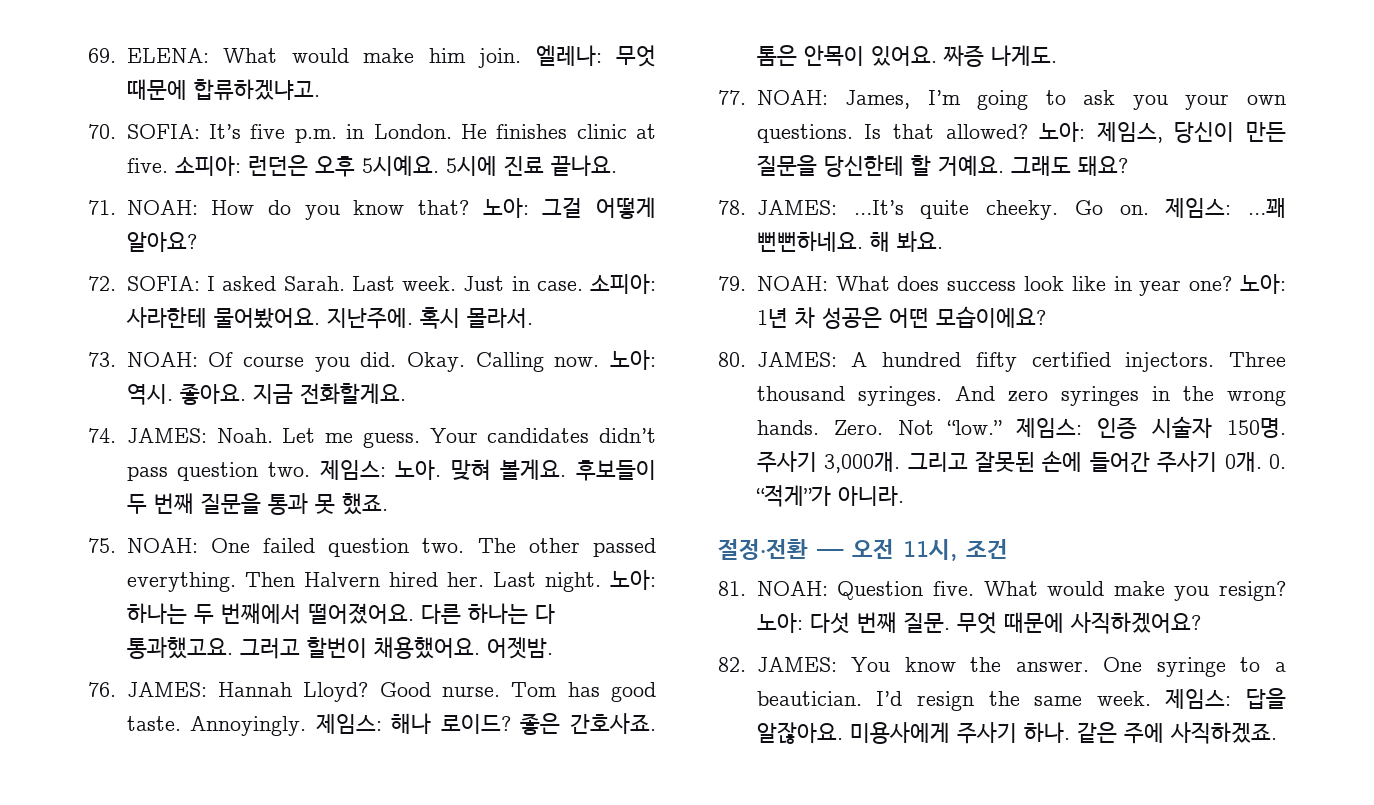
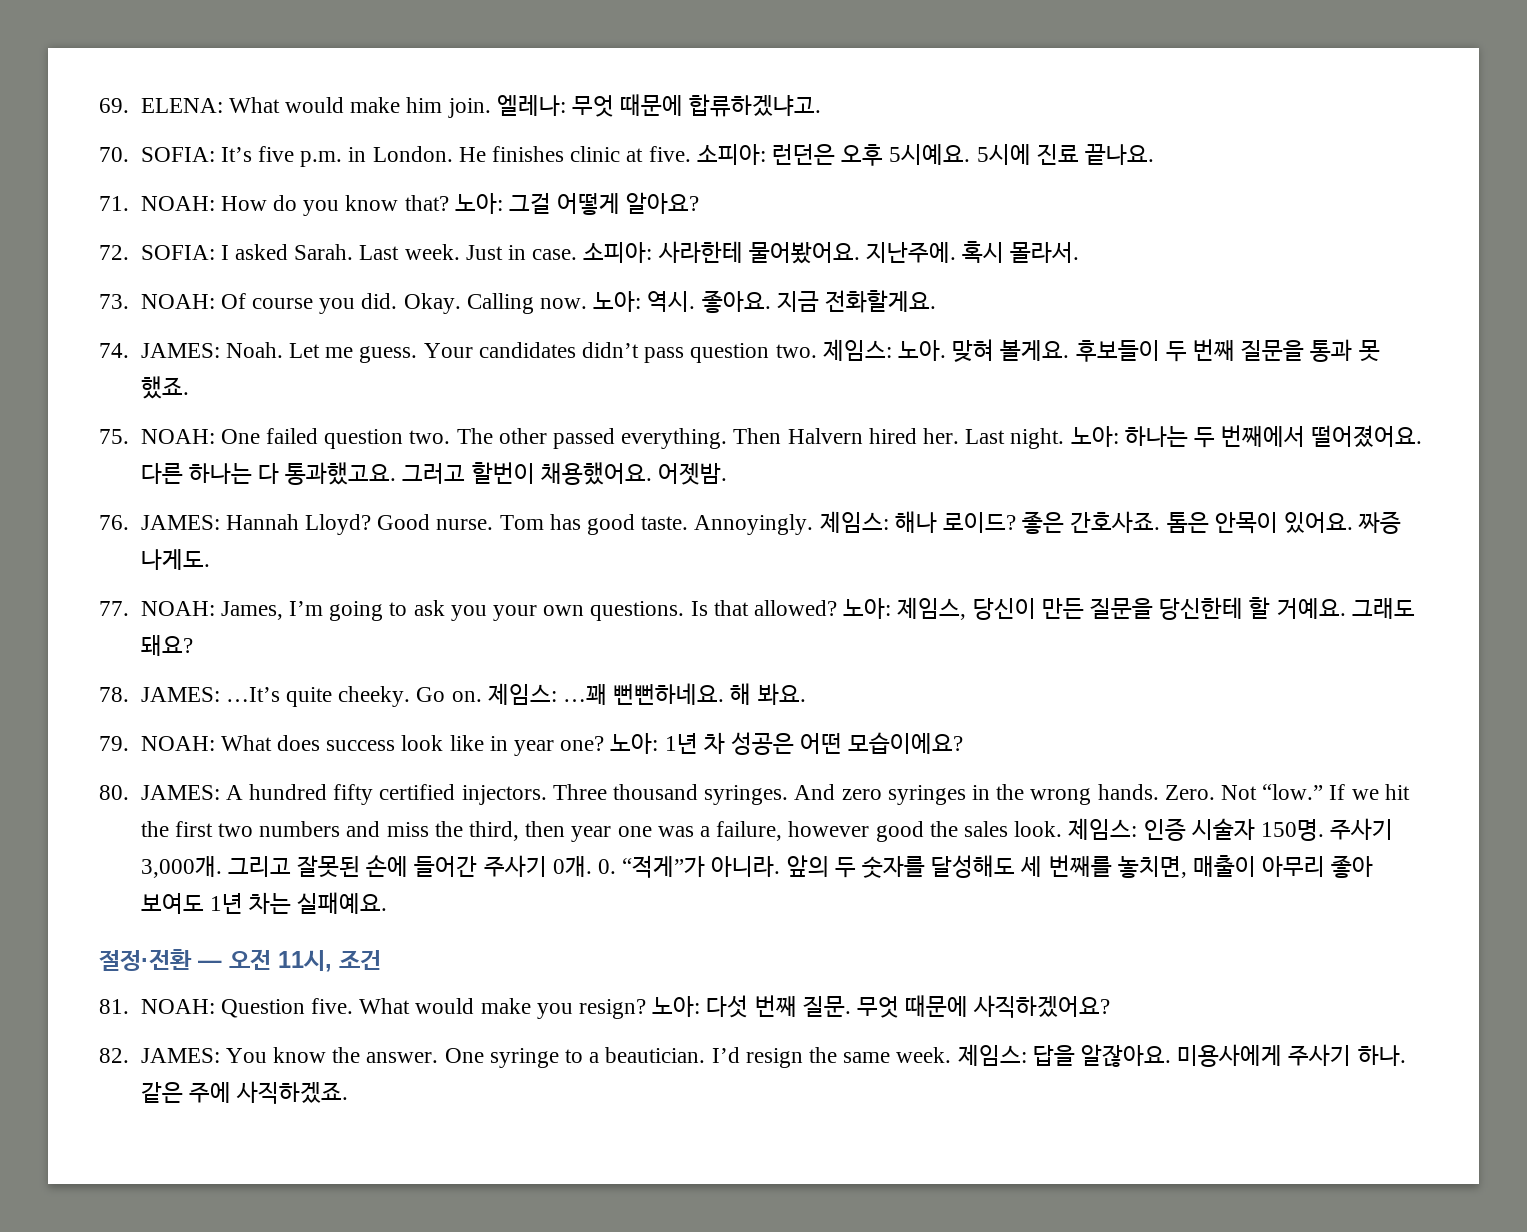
+ If we hit the first two numbers and miss the third, then year one was a failure, however good the sales look.
+ 앞의 두 숫자를 달성해도 세 번째를 놓치면, 매출이 아무리 좋아 보여도 1년 차는 실패예요.

